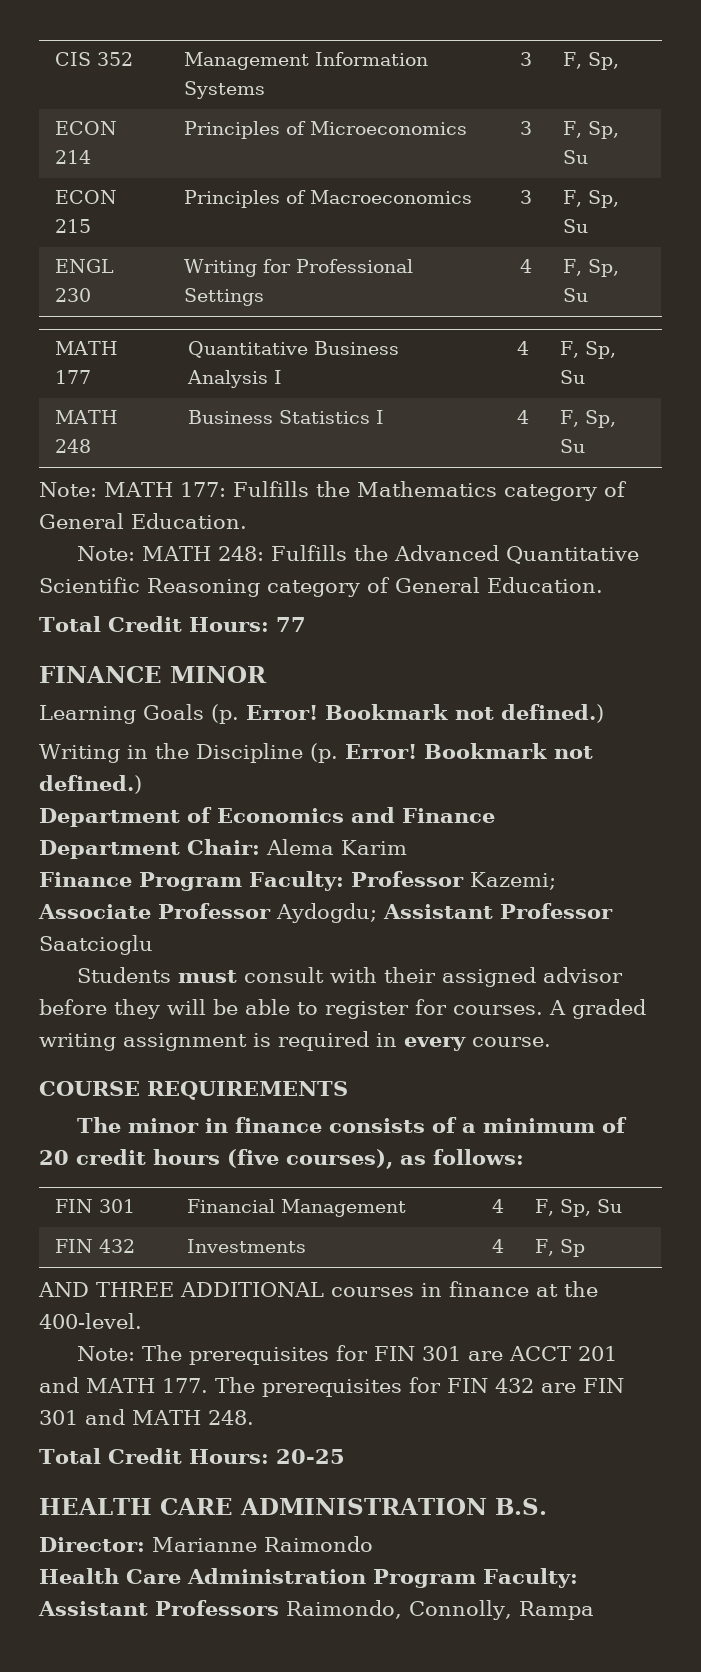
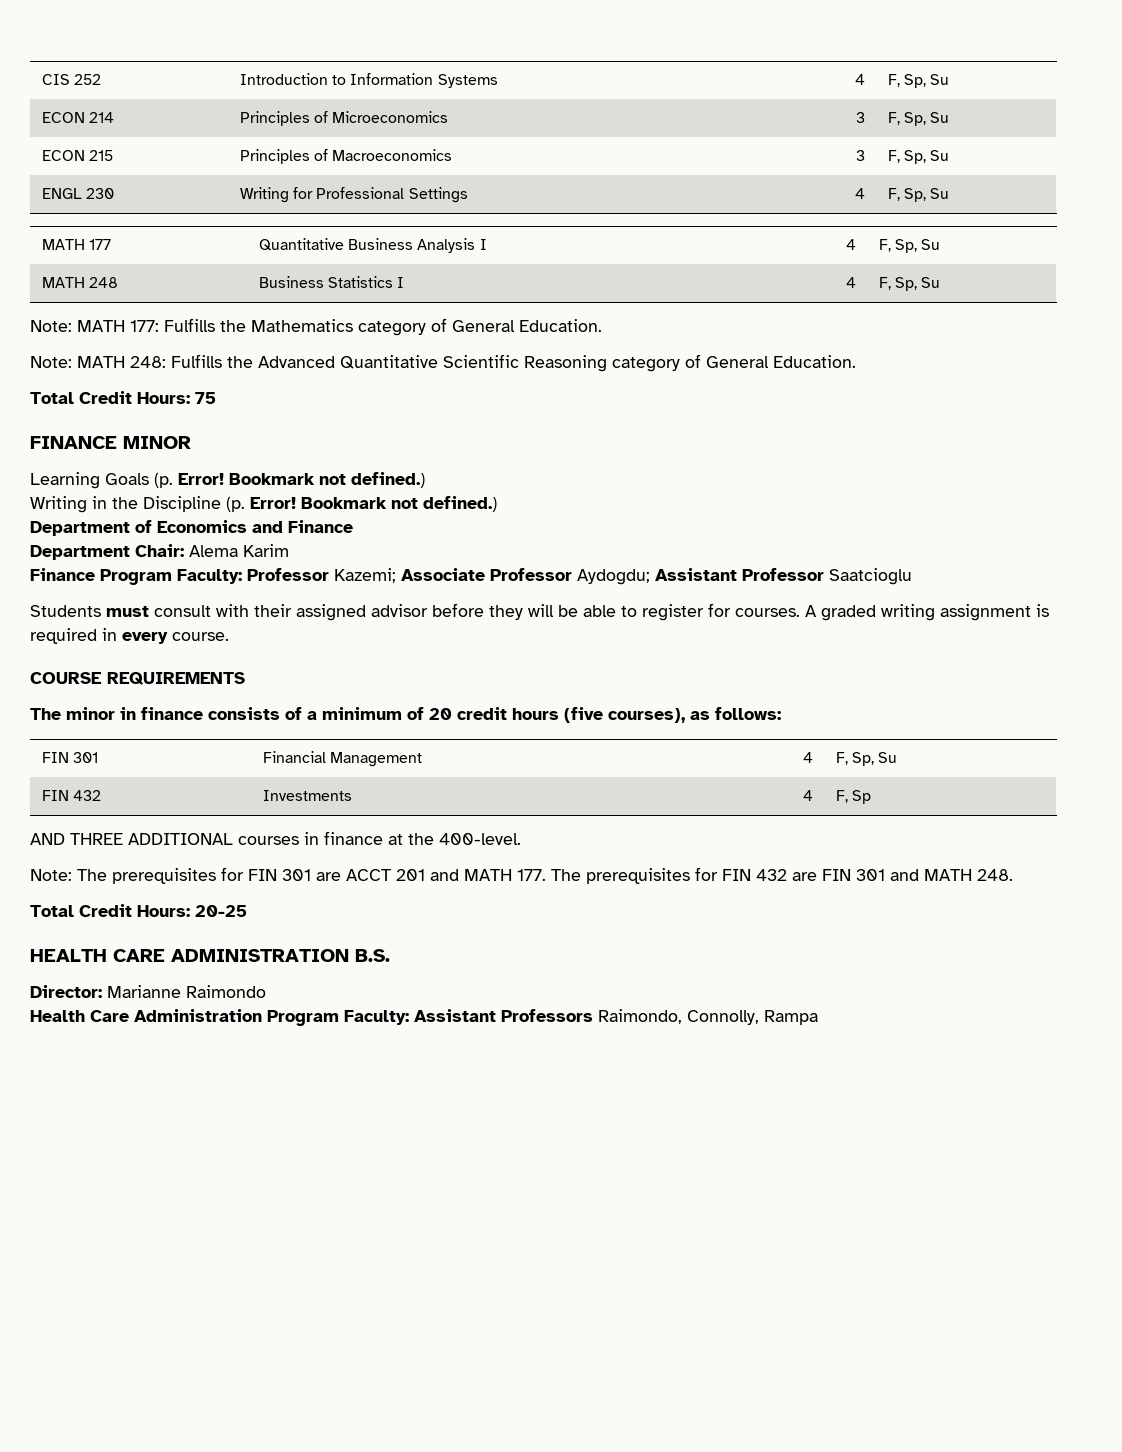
- CIS 352 | Management Information Systems | 3 | F, Sp,
+ CIS 252 | Introduction to Information Systems | 4 | F, Sp, Su
- Total Credit Hours: 77
+ Total Credit Hours: 75

